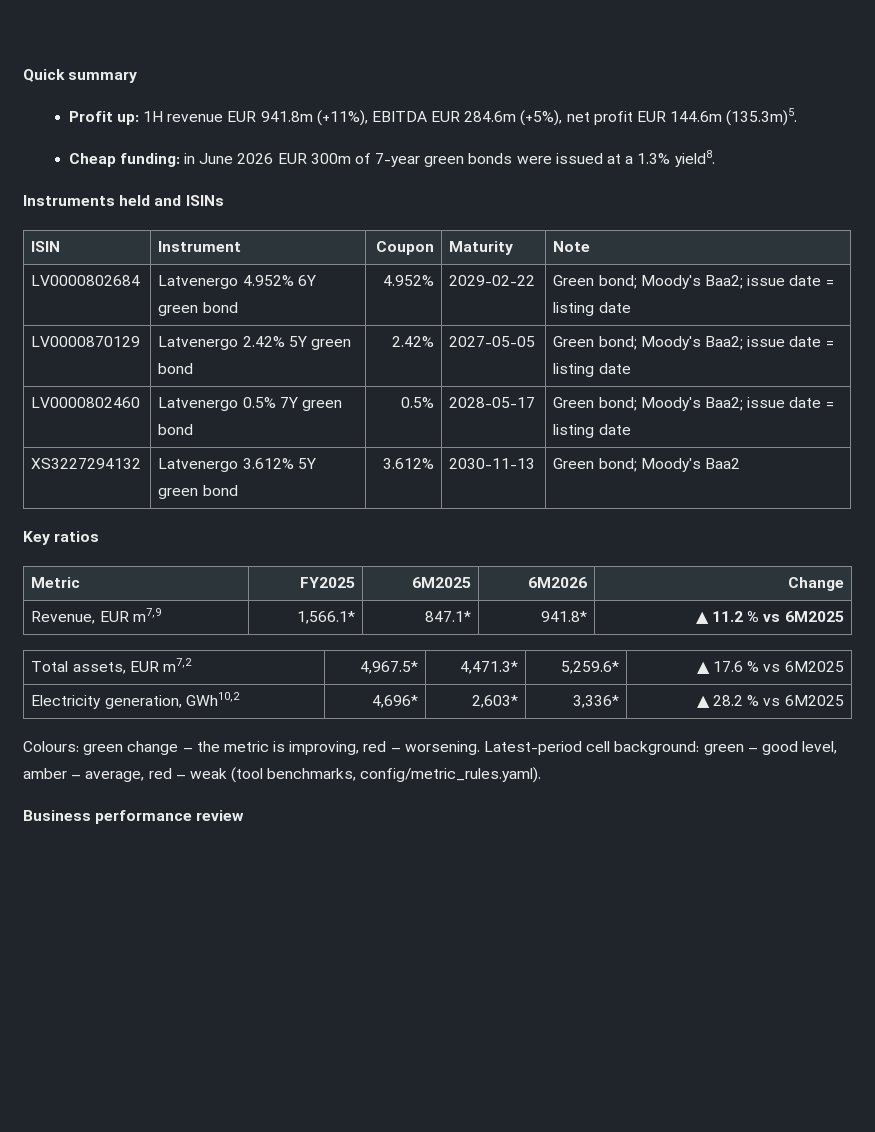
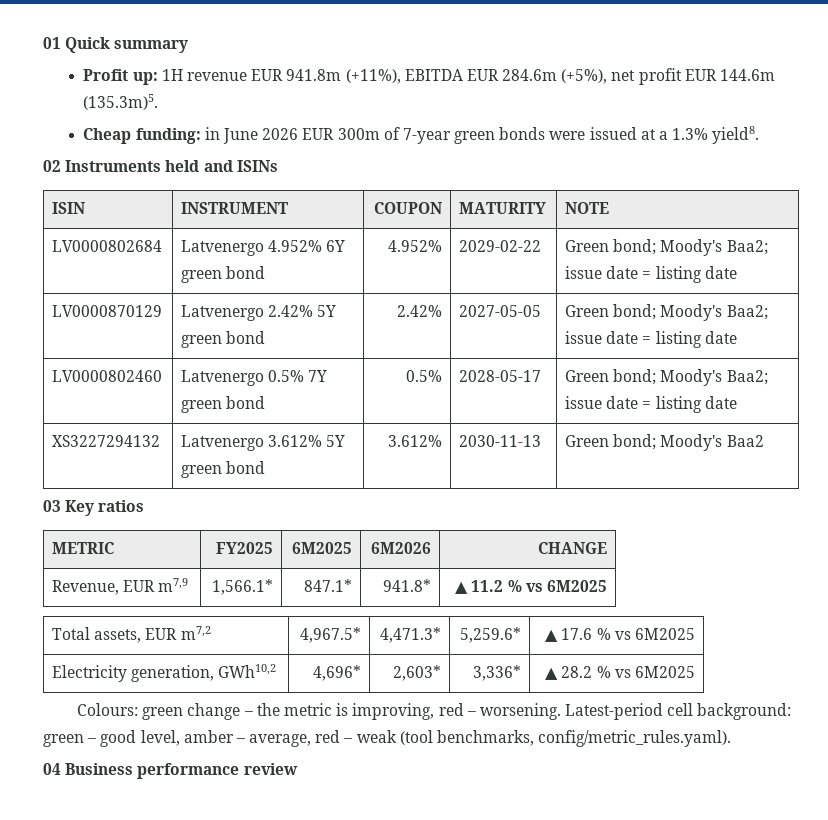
- Quick summary
+ 01 Quick summary
- Instruments held and ISINs
+ 02 Instruments held and ISINs
- ISIN | Instrument | Coupon | Maturity | Note
+ ISIN | INSTRUMENT | COUPON | MATURITY | NOTE
- Key ratios
+ 03 Key ratios
- Metric | FY2025 | 6M2025 | 6M2026 | Change
+ METRIC | FY2025 | 6M2025 | 6M2026 | CHANGE
- Business performance review
+ 04 Business performance review

